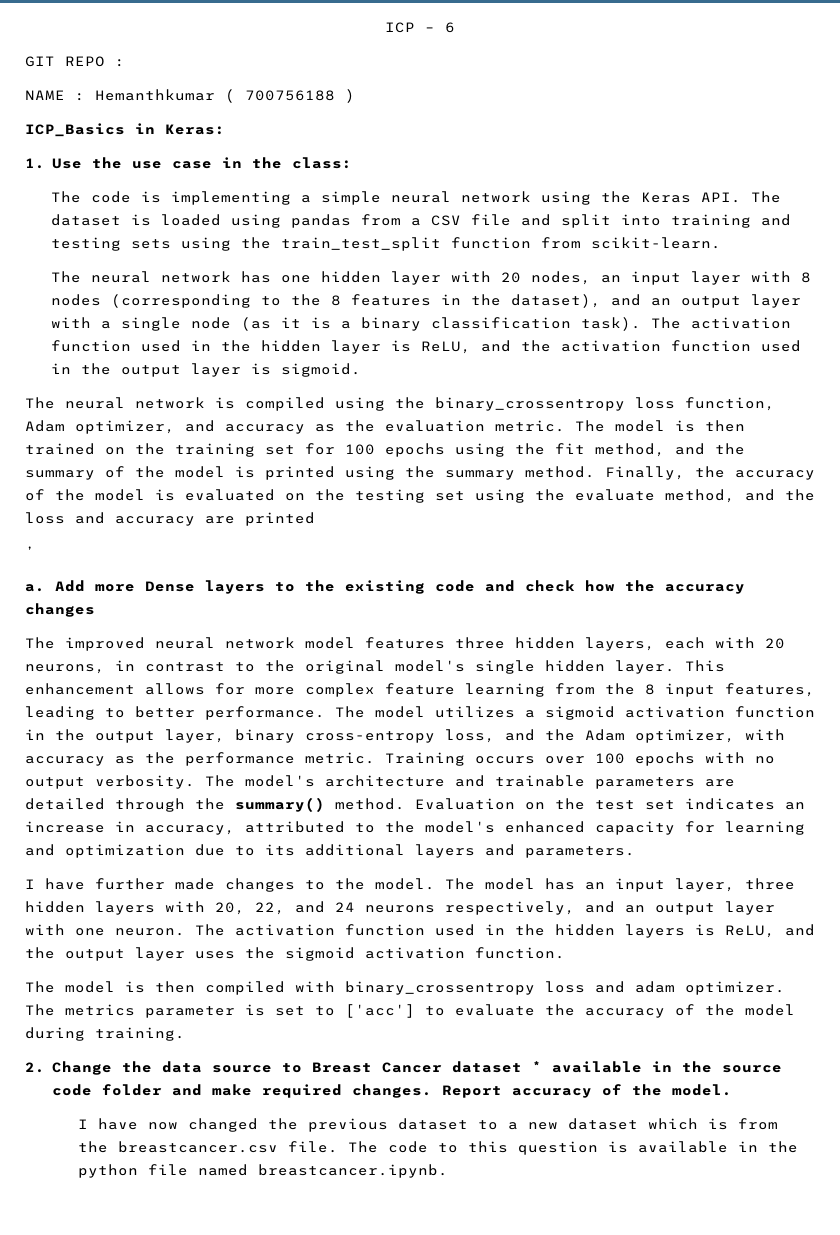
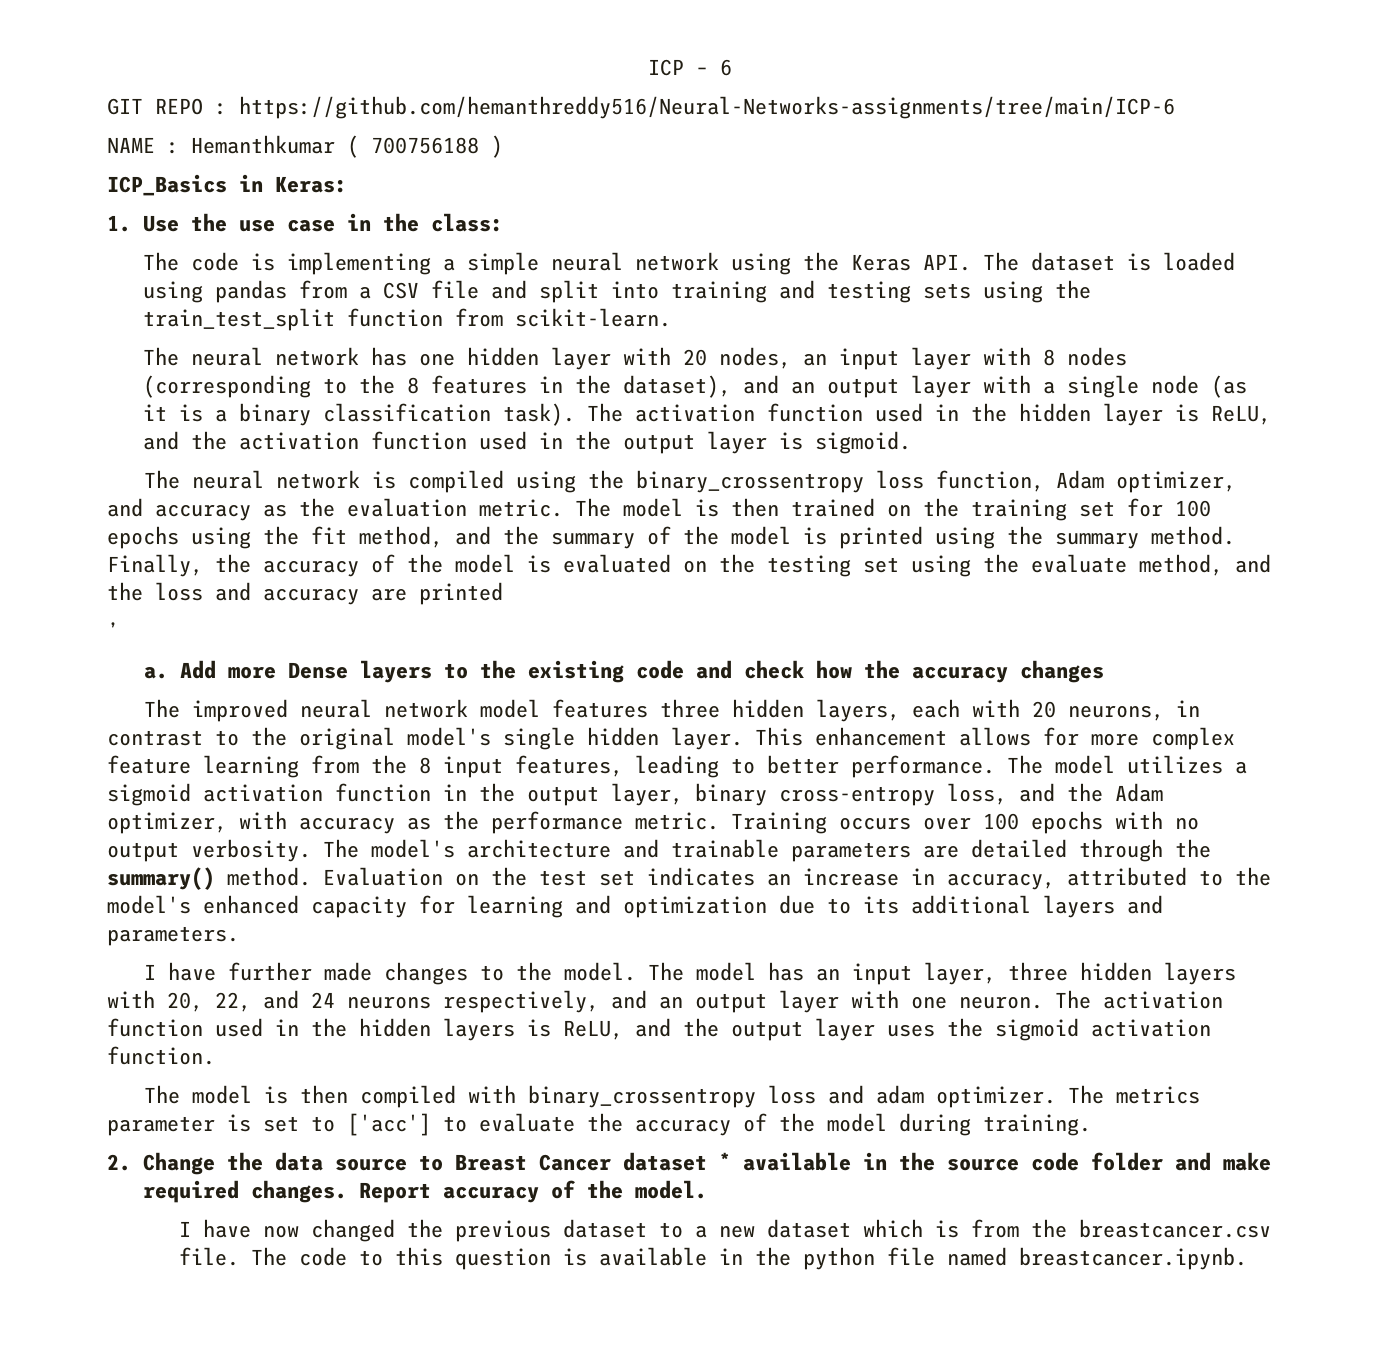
- GIT REPO :
+ GIT REPO : https://github.com/hemanthreddy516/Neural-Networks-assignments/tree/main/ICP-6

